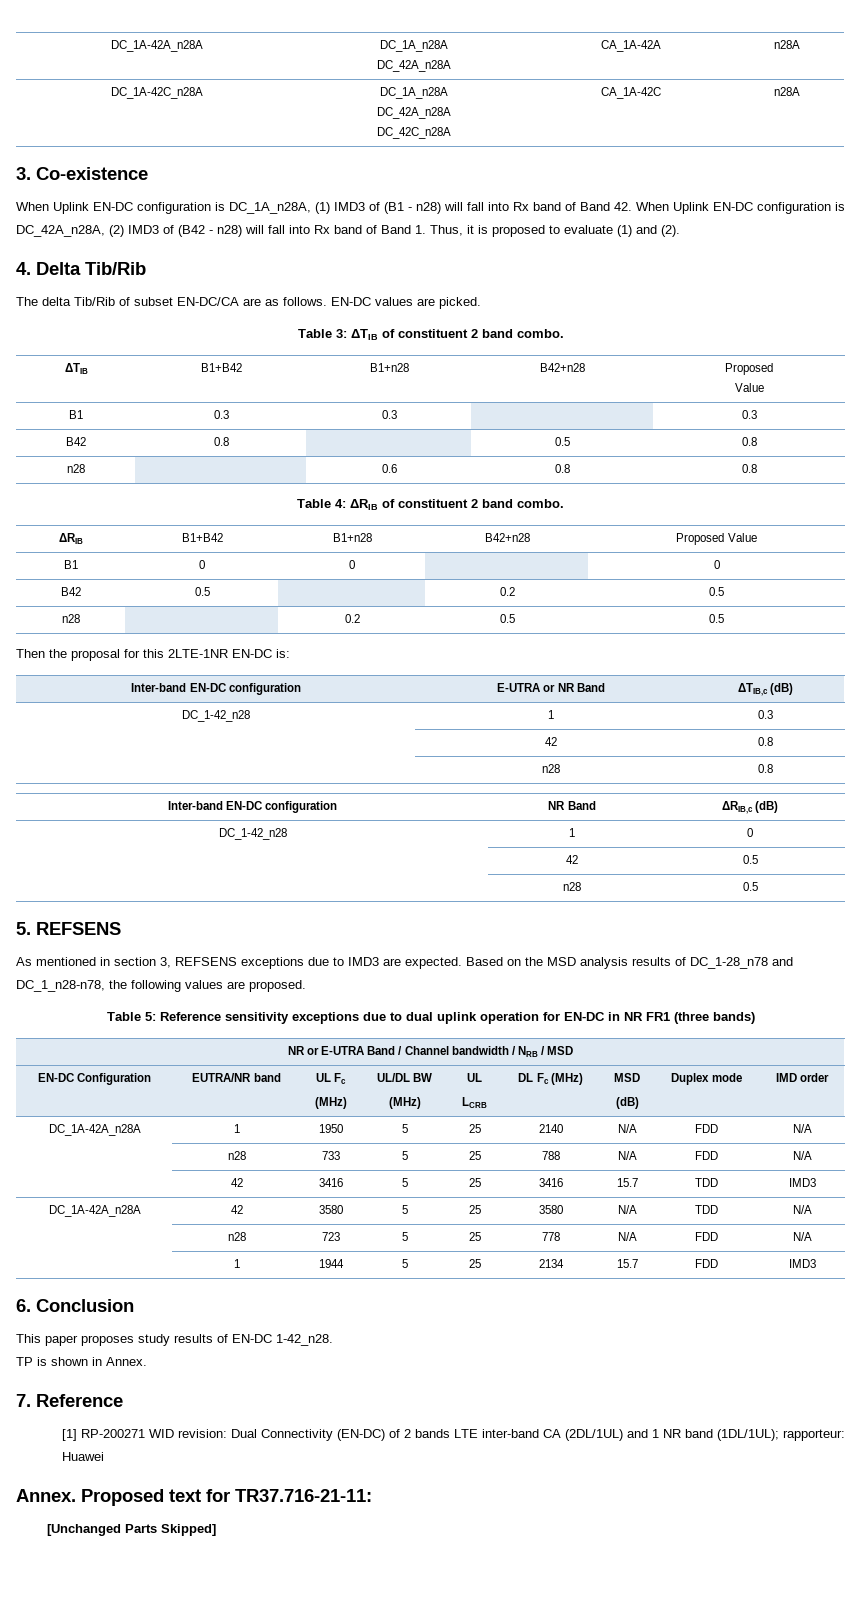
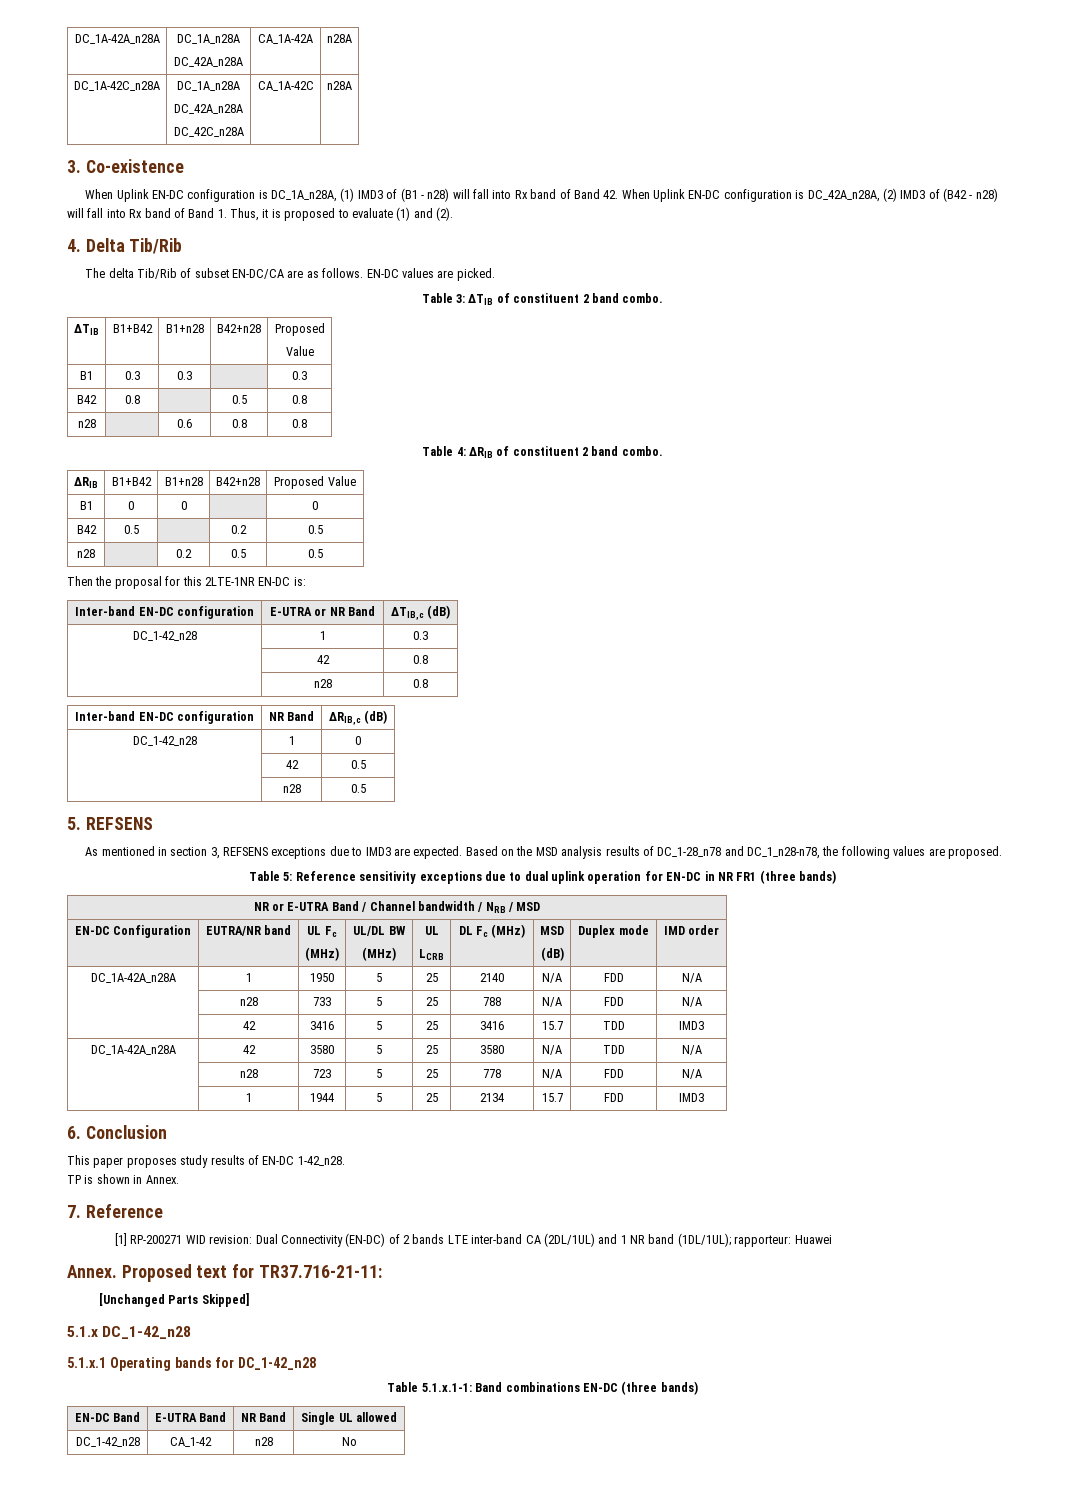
+ 5.1.x DC_1-42_n28
+ 5.1.x.1 Operating bands for DC_1-42_n28
+ Table 5.1.x.1-1: Band combinations EN-DC (three bands)
+ EN-DC Band | E-UTRA Band | NR Band | Single UL allowed
+ DC_1-42_n28 | CA_1-42 | n28 | No

